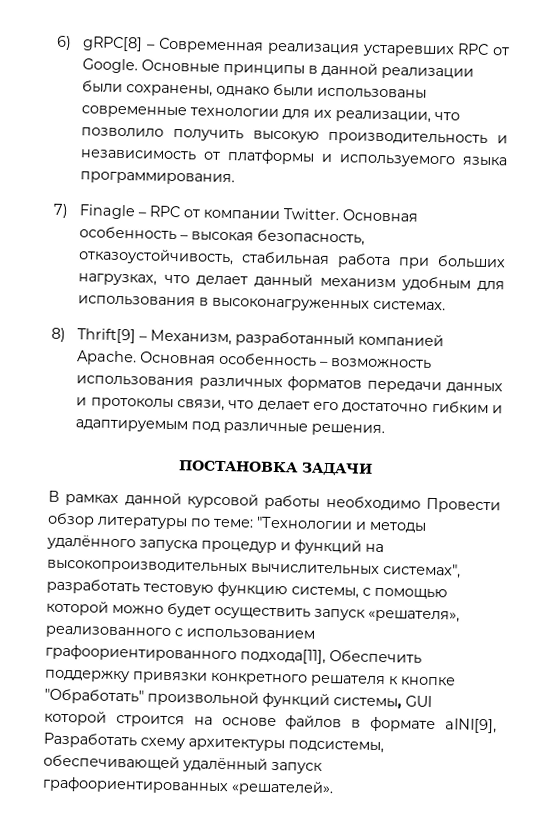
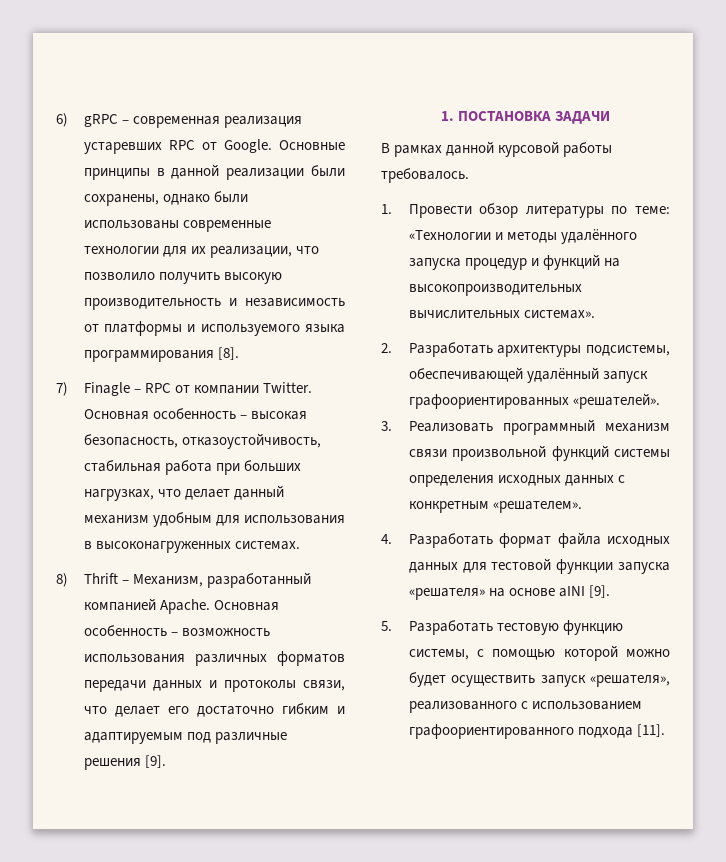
- 6) gRPC[8] – Современная реализация устаревших RPC от Google.
+ 6) gRPC – современная реализация устаревших RPC от Google.
- Основные принципы в данной реализации были сохранены, однако были использованы современные технологии для их реализации, что позволило получить высокую производительность и независимость от платформы и используемого языка программирования.
+ Основные принципы в данной реализации были сохранены, однако были использованы современные технологии для их реализации, что позволило получить высокую производительность и независимость от платформы и используемого языка программирования [8].
- 8) Thrift[9] – Механизм, разработанный компанией Apache.
+ 8) Thrift – Механизм, разработанный компанией Apache.
- Основная особенность – возможность использования различных форматов передачи данных и протоколы связи, что делает его достаточно гибким и адаптируемым под различные решения.
- ПОСТАНОВКА ЗАДАЧИ
+ Основная особенность – возможность использования различных форматов передачи данных и протоколы связи, что делает его достаточно гибким и адаптируемым под различные решения [9].
+ 1. ПОСТАНОВКА ЗАДАЧИ
- В рамках данной курсовой работы необходимо Провести обзор литературы по теме: "Технологии и методы удалённого запуска процедур и функций на высокопроизводительных вычислительных системах", разработать тестовую функцию системы, с помощью которой можно будет осуществить запуск «решателя», реализованного с использованием графоориентированного подхода[11], Обеспечить поддержку привязки конкретного решателя к кнопке "Обработать" произвольной функций системы, GUI которой строится на основе файлов в формате aINI[9], Разработать схему архитектуры подсистемы, обеспечивающей удалённый запуск графоориентированных «решателей».
+ В рамках данной курсовой работы требовалось.
+ 1. Провести обзор литературы по теме: «Технологии и методы удалённого запуска процедур и функций на высокопроизводительных вычислительных системах».
+ 2. Разработать архитектуры подсистемы, обеспечивающей удалённый запуск графоориентированных «решателей».
+ 3. Реализовать программный механизм связи произвольной функций системы определения исходных данных с конкретным «решателем».
+ 4. Разработать формат файла исходных данных для тестовой функции запуска «решателя» на основе aINI [9].
+ 5. Разработать тестовую функцию системы, с помощью которой можно будет осуществить запуск «решателя», реализованного с использованием графоориентированного подхода [11].

